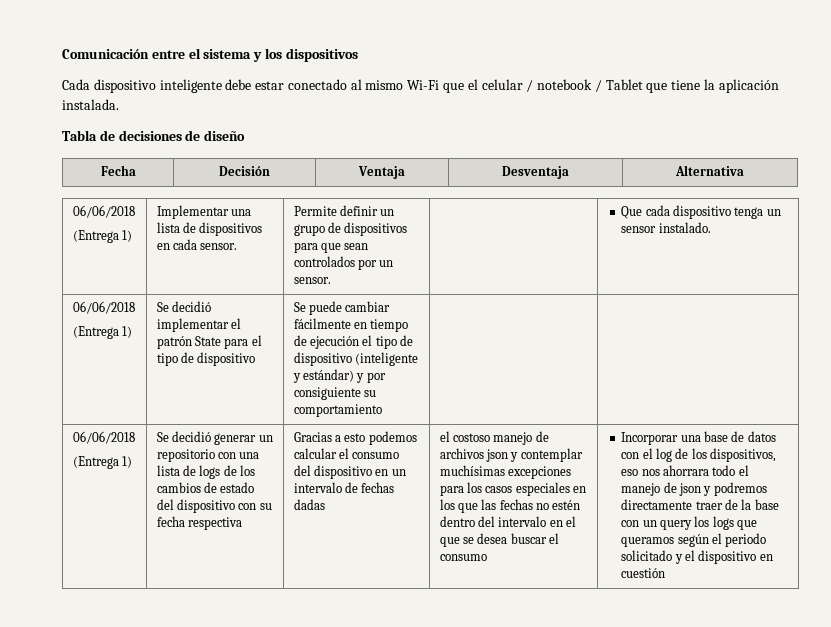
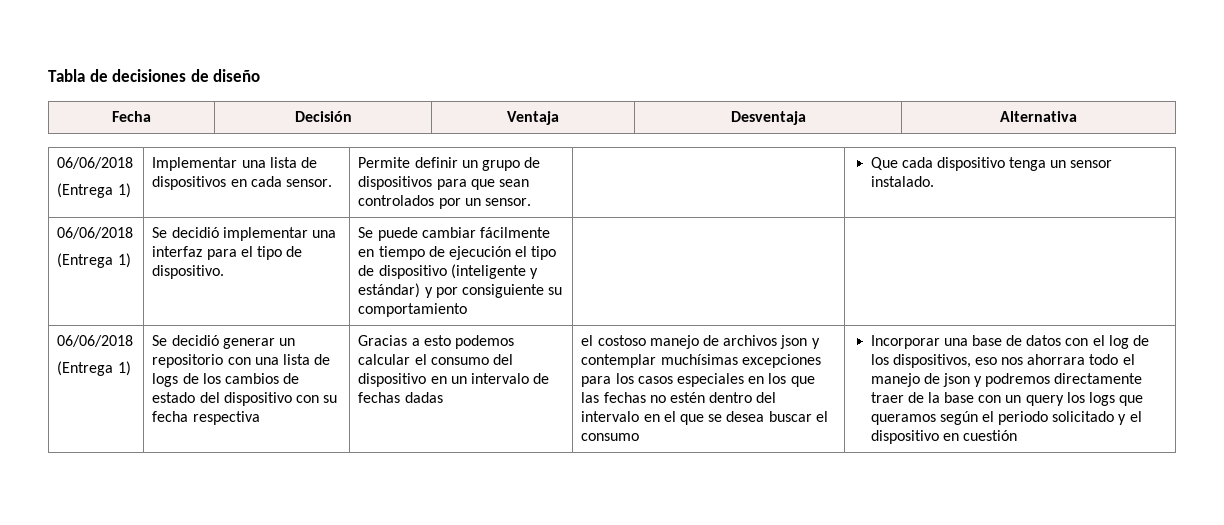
- Comunicación entre el sistema y los dispositivos
- Cada dispositivo inteligente debe estar conectado al mismo Wi-Fi que el celular / notebook / Tablet que tiene la aplicación instalada.
  Fecha | Decisión | Ventaja | Desventaja | Alternativa
  06/06/2018
  (Entrega 1) | Implementar una lista de dispositivos en cada sensor. | Permite definir un grupo de dispositivos para que sean controlados por un sensor. | | Que cada dispositivo tenga un sensor instalado.
  06/06/2018
- (Entrega 1) | Se decidió implementar el patrón State para el tipo de dispositivo | Se puede cambiar fácilmente en tiempo de ejecución el tipo de dispositivo (inteligente y estándar) y por consiguiente su comportamiento | |
+ (Entrega 1) | Se decidió implementar una interfaz para el tipo de dispositivo. | Se puede cambiar fácilmente en tiempo de ejecución el tipo de dispositivo (inteligente y estándar) y por consiguiente su comportamiento | |

